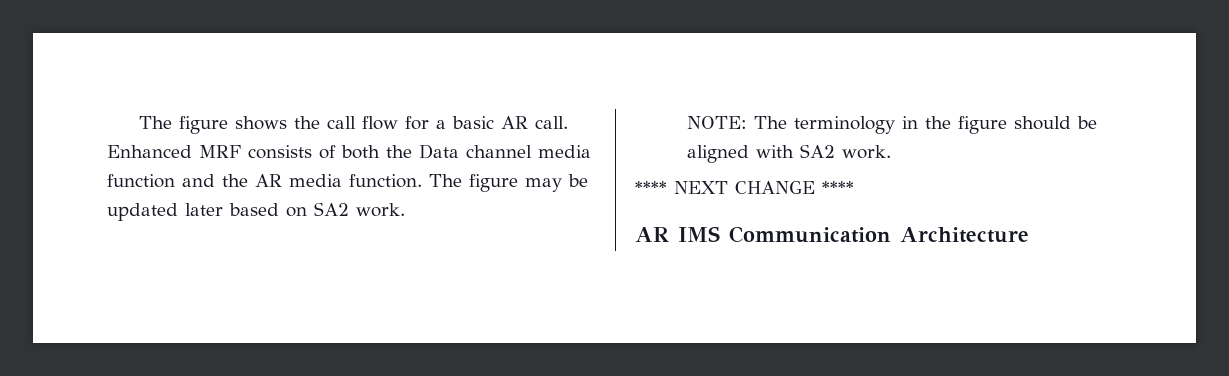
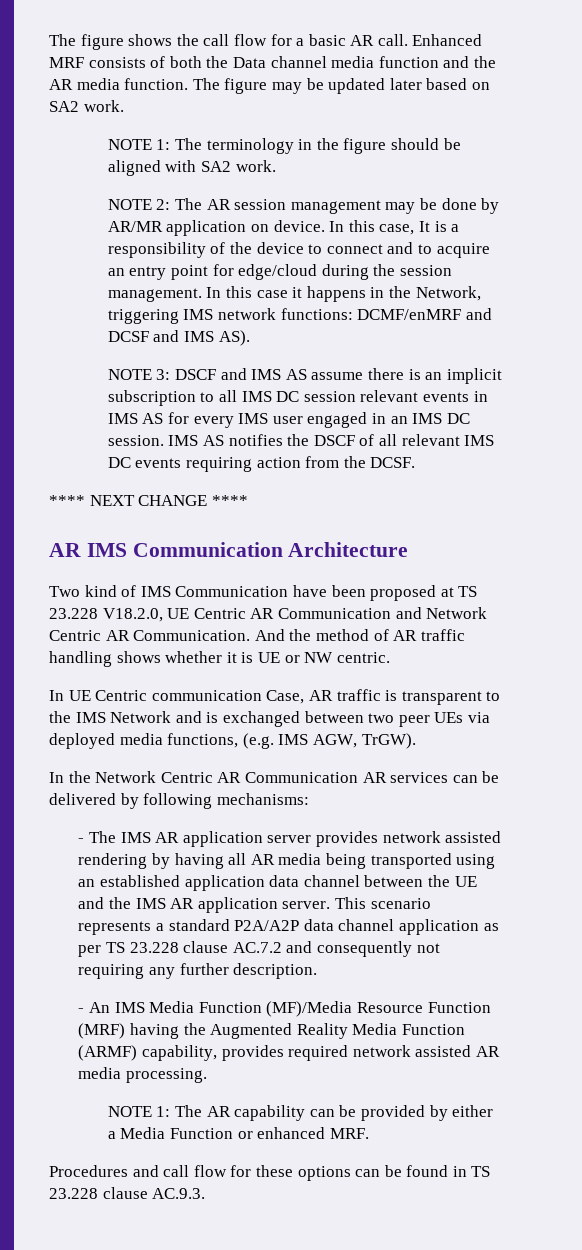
- NOTE: The terminology in the figure should be aligned with SA2 work.
+ NOTE 1: The terminology in the figure should be aligned with SA2 work.
+ NOTE 2: The AR session management may be done by AR/MR application on device. In this case, It is a responsibility of the device to connect and to acquire an entry point for edge/cloud during the session management. In this case it happens in the Network, triggering IMS network functions: DCMF/enMRF and DCSF and IMS AS).
+ NOTE 3: DSCF and IMS AS assume there is an implicit subscription to all IMS DC session relevant events in IMS AS for every IMS user engaged in an IMS DC session. IMS AS notifies the DSCF of all relevant IMS DC events requiring action from the DCSF.
+ Two kind of IMS Communication have been proposed at TS 23.228 V18.2.0, UE Centric AR Communication and Network Centric AR Communication. And the method of AR traffic handling shows whether it is UE or NW centric.
+ In UE Centric communication Case, AR traffic is transparent to the IMS Network and is exchanged between two peer UEs via deployed media functions, (e.g. IMS AGW, TrGW).
+ In the Network Centric AR Communication AR services can be delivered by following mechanisms:
+ - The IMS AR application server provides network assisted rendering by having all AR media being transported using an established application data channel between the UE and the IMS AR application server. This scenario represents a standard P2A/A2P data channel application as per TS 23.228 clause AC.7.2 and consequently not requiring any further description.
+ - An IMS Media Function (MF)/Media Resource Function (MRF) having the Augmented Reality Media Function (ARMF) capability, provides required network assisted AR media processing.
+ NOTE 1: The AR capability can be provided by either a Media Function or enhanced MRF.
+ Procedures and call flow for these options can be found in TS 23.228 clause AC.9.3.

